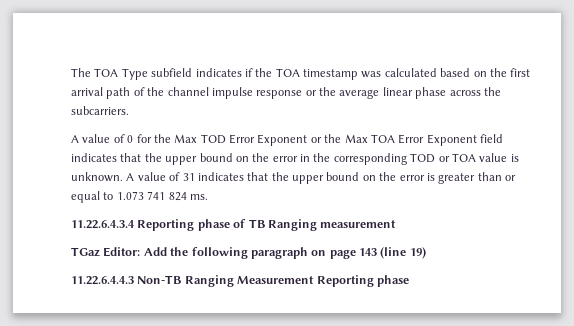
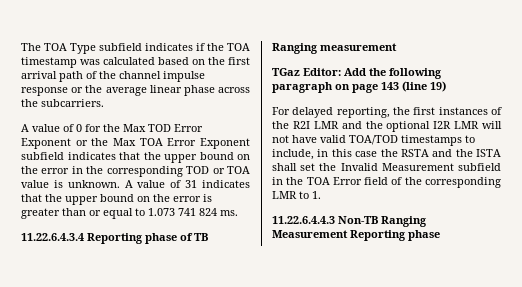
- A value of 0 for the Max TOD Error Exponent or the Max TOA Error Exponent field indicates that the upper bound on the error in the corresponding TOD or TOA value is unknown.
+ A value of 0 for the Max TOD Error Exponent or the Max TOA Error Exponent subfield indicates that the upper bound on the error in the corresponding TOD or TOA value is unknown.
+ For delayed reporting, the first instances of the R2I LMR and the optional I2R LMR will not have valid TOA/TOD timestamps to include, in this case the RSTA and the ISTA shall set the Invalid Measurement subfield in the TOA Error field of the corresponding LMR to 1.

